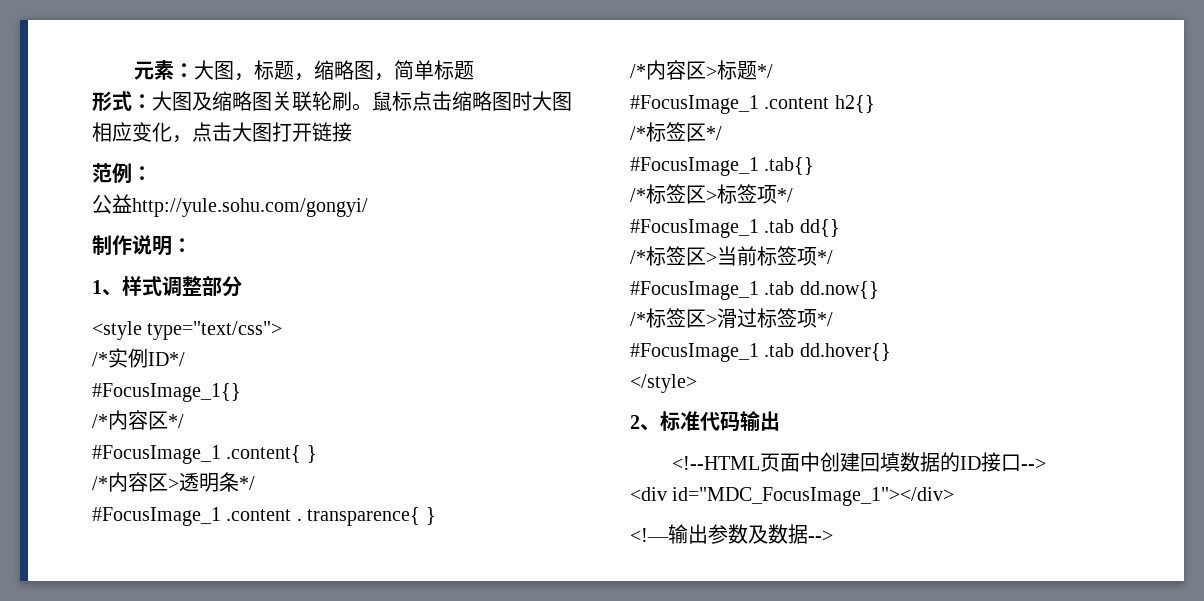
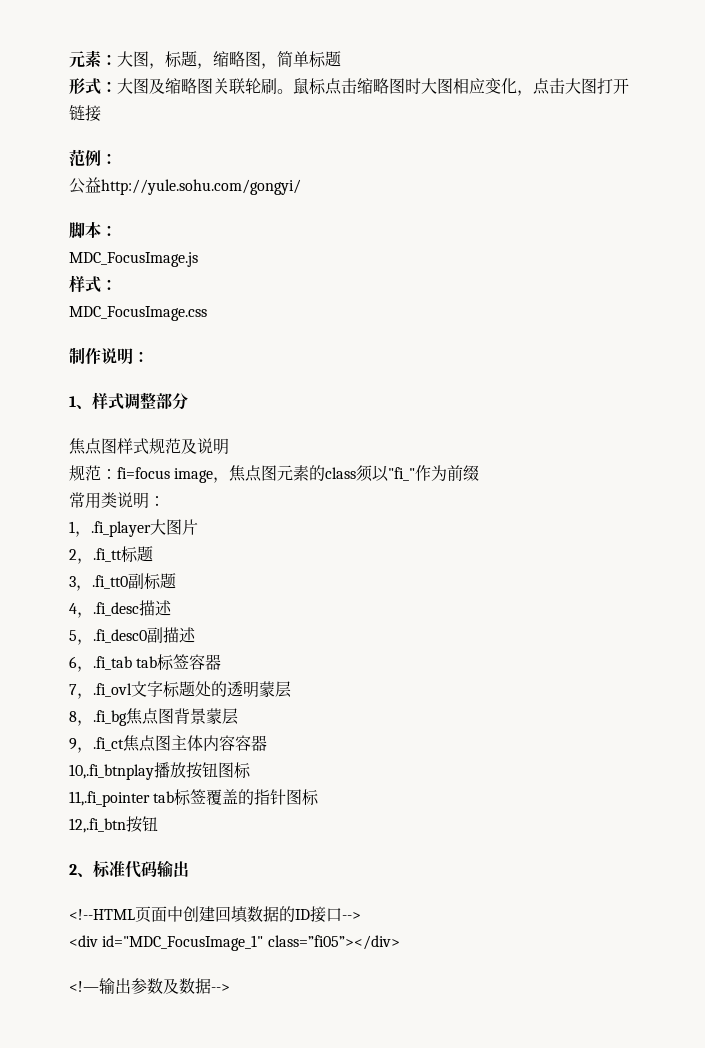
+ 脚本：
+ MDC_FocusImage.js
+ 样式：
+ MDC_FocusImage.css
- <style type="text/css">
- /*实例ID*/
- #FocusImage_1{}
- /*内容区*/
- #FocusImage_1 .content{ }
- /*内容区>透明条*/
- #FocusImage_1 .content . transparence{ }
- /*内容区>标题*/
- #FocusImage_1 .content h2{}
- /*标签区*/
- #FocusImage_1 .tab{}
- /*标签区>标签项*/
- #FocusImage_1 .tab dd{}
- /*标签区>当前标签项*/
- #FocusImage_1 .tab dd.now{}
- /*标签区>滑过标签项*/
- #FocusImage_1 .tab dd.hover{}
- </style>
+ 焦点图样式规范及说明
+ 规范：fi=focus image，焦点图元素的class须以"fi_"作为前缀
+ 常用类说明：
+ 1，.fi_player大图片
+ 2，.fi_tt标题
+ 3，.fi_tt0副标题
+ 4，.fi_desc描述
+ 5，.fi_desc0副描述
+ 6，.fi_tab tab标签容器
+ 7，.fi_ovl文字标题处的透明蒙层
+ 8，.fi_bg焦点图背景蒙层
+ 9，.fi_ct焦点图主体内容容器
+ 10,.fi_btnplay播放按钮图标
+ 11,.fi_pointer tab标签覆盖的指针图标
+ 12,.fi_btn按钮
- <div id="MDC_FocusImage_1"></div>
+ <div id="MDC_FocusImage_1" class=”fi05”></div>

